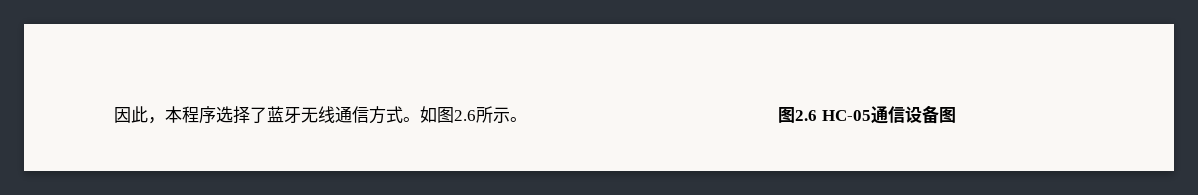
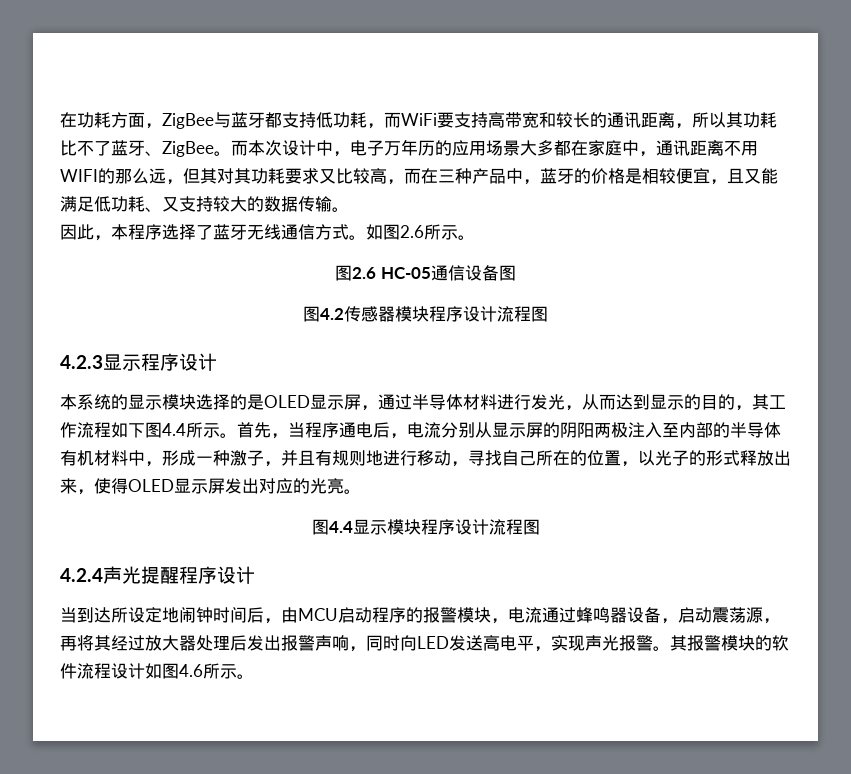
+ 在功耗方面，ZigBee与蓝牙都支持低功耗，而WiFi要支持高带宽和较长的通讯距离，所以其功耗比不了蓝牙、ZigBee。而本次设计中，电子万年历的应用场景大多都在家庭中，通讯距离不用WIFI的那么远，但其对其功耗要求又比较高，而在三种产品中，蓝牙的价格是相较便宜，且又能满足低功耗、又支持较大的数据传输。
+ 图4.2传感器模块程序设计流程图
+ 4.2.3显示程序设计
+ 本系统的显示模块选择的是OLED显示屏，通过半导体材料进行发光，从而达到显示的目的，其工作流程如下图4.4所示。首先，当程序通电后，电流分别从显示屏的阴阳两极注入至内部的半导体有机材料中，形成一种激子，并且有规则地进行移动，寻找自己所在的位置，以光子的形式释放出来，使得OLED显示屏发出对应的光亮。
+ 图4.4显示模块程序设计流程图
+ 4.2.4声光提醒程序设计
+ 当到达所设定地闹钟时间后，由MCU启动程序的报警模块，电流通过蜂鸣器设备，启动震荡源，再将其经过放大器处理后发出报警声响，同时向LED发送高电平，实现声光报警。其报警模块的软件流程设计如图4.6所示。

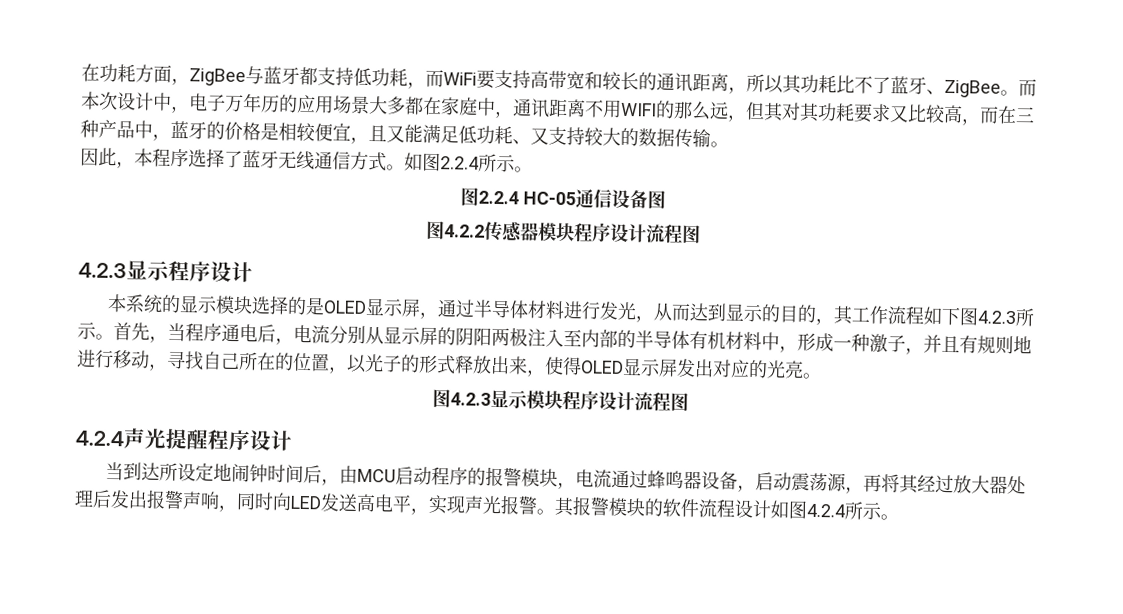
- 如图2.6所示。
+ 如图2.2.4所示。
- 图2.6 HC-05通信设备图
+ 图2.2.4 HC-05通信设备图
- 图4.2传感器模块程序设计流程图
+ 图4.2.2传感器模块程序设计流程图
- 本系统的显示模块选择的是OLED显示屏，通过半导体材料进行发光，从而达到显示的目的，其工作流程如下图4.4所示。
+ 本系统的显示模块选择的是OLED显示屏，通过半导体材料进行发光，从而达到显示的目的，其工作流程如下图4.2.3所示。
- 图4.4显示模块程序设计流程图
+ 图4.2.3显示模块程序设计流程图
- 其报警模块的软件流程设计如图4.6所示。
+ 其报警模块的软件流程设计如图4.2.4所示。

